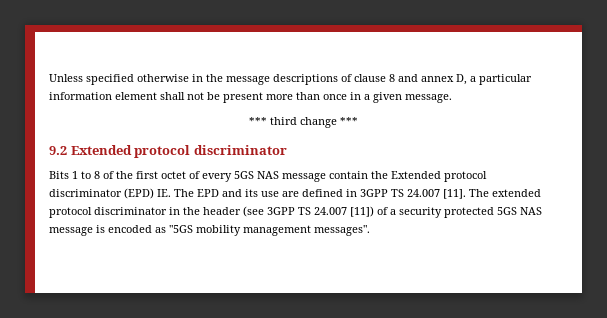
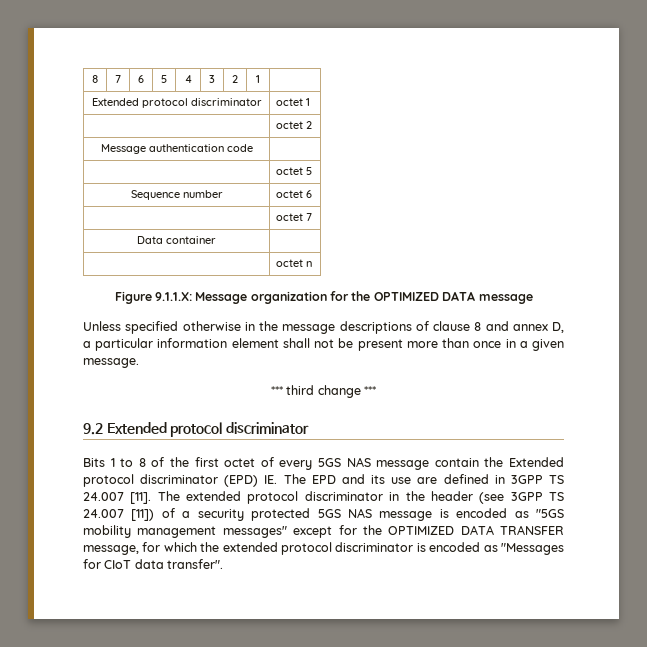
+ 8 | 7 | 6 | 5 | 4 | 3 | 2 | 1 |
+ Extended protocol discriminator | octet 1
+ | octet 2
+ Message authentication code |
+ | octet 5
+ Sequence number | octet 6
+ | octet 7
+ Data container |
+ | octet n
+ Figure 9.1.1.X: Message organization for the OPTIMIZED DATA message
- The extended protocol discriminator in the header (see 3GPP TS 24.007 [11]) of a security protected 5GS NAS message is encoded as "5GS mobility management messages".
+ The extended protocol discriminator in the header (see 3GPP TS 24.007 [11]) of a security protected 5GS NAS message is encoded as "5GS mobility management messages" except for the OPTIMIZED DATA TRANSFER message, for which the extended protocol discriminator is encoded as "Messages for CIoT data transfer".

